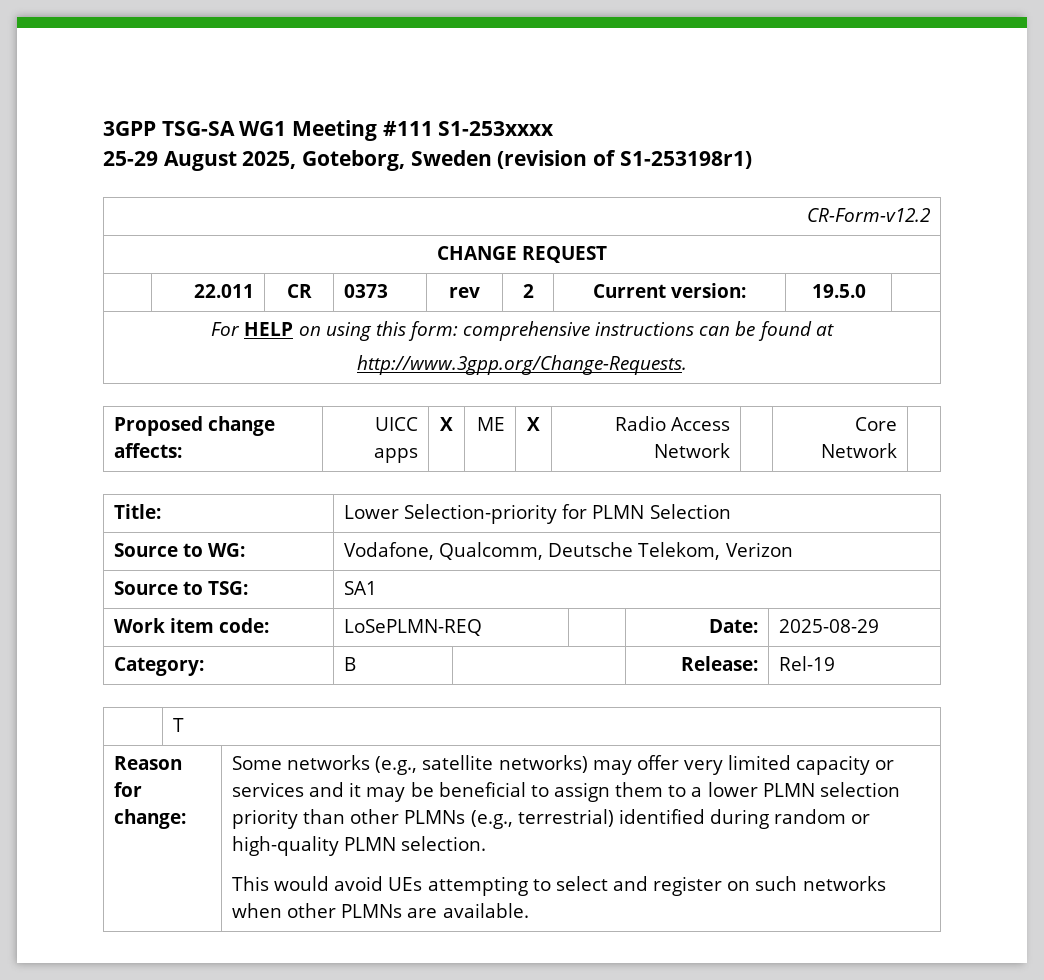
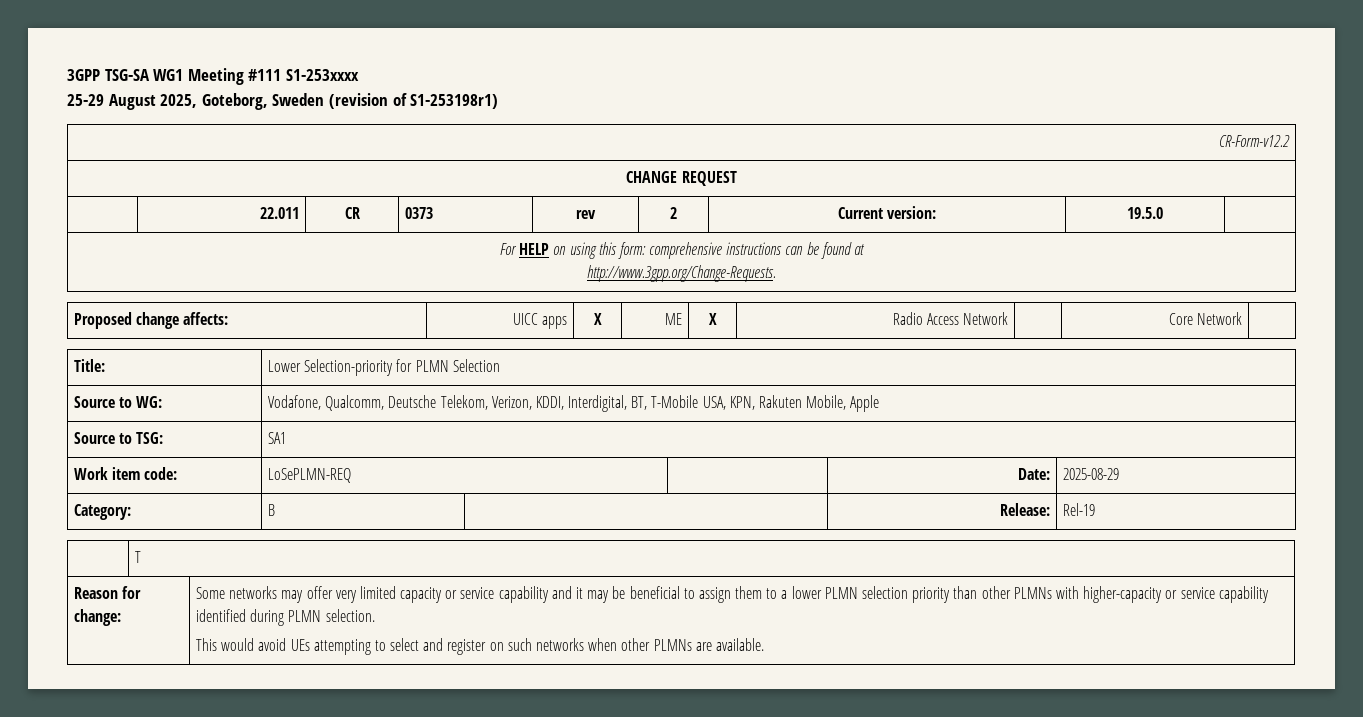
- Source to WG: | Vodafone, Qualcomm, Deutsche Telekom, Verizon
+ Source to WG: | Vodafone, Qualcomm, Deutsche Telekom, Verizon, KDDI, Interdigital, BT, T-Mobile USA, KPN, Rakuten Mobile, Apple
- Some networks (e.g., satellite networks) may offer very limited capacity or services and it may be beneficial to assign them to a lower PLMN selection priority than other PLMNs (e.g., terrestrial) identified during random or high-quality PLMN selection.
+ Some networks may offer very limited capacity or service capability and it may be beneficial to assign them to a lower PLMN selection priority than other PLMNs with higher-capacity or service capability identified during PLMN selection.

